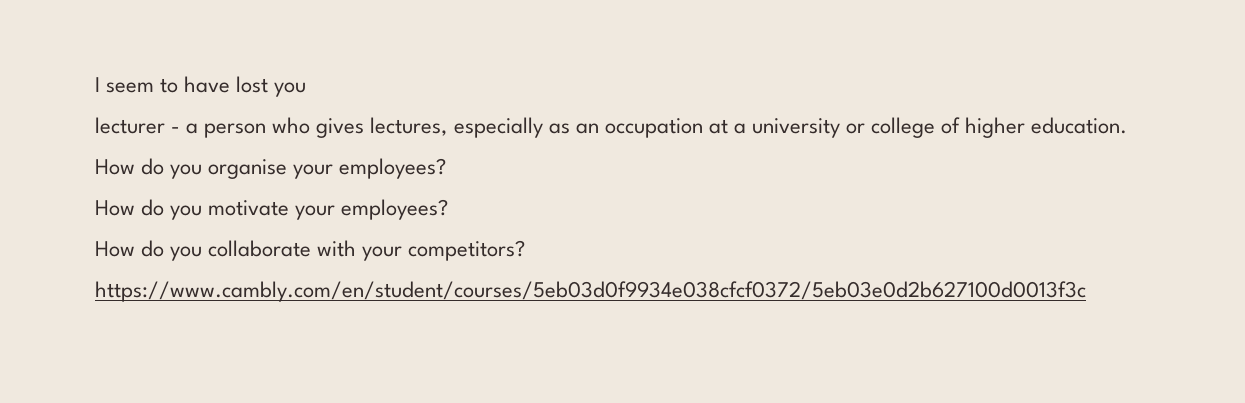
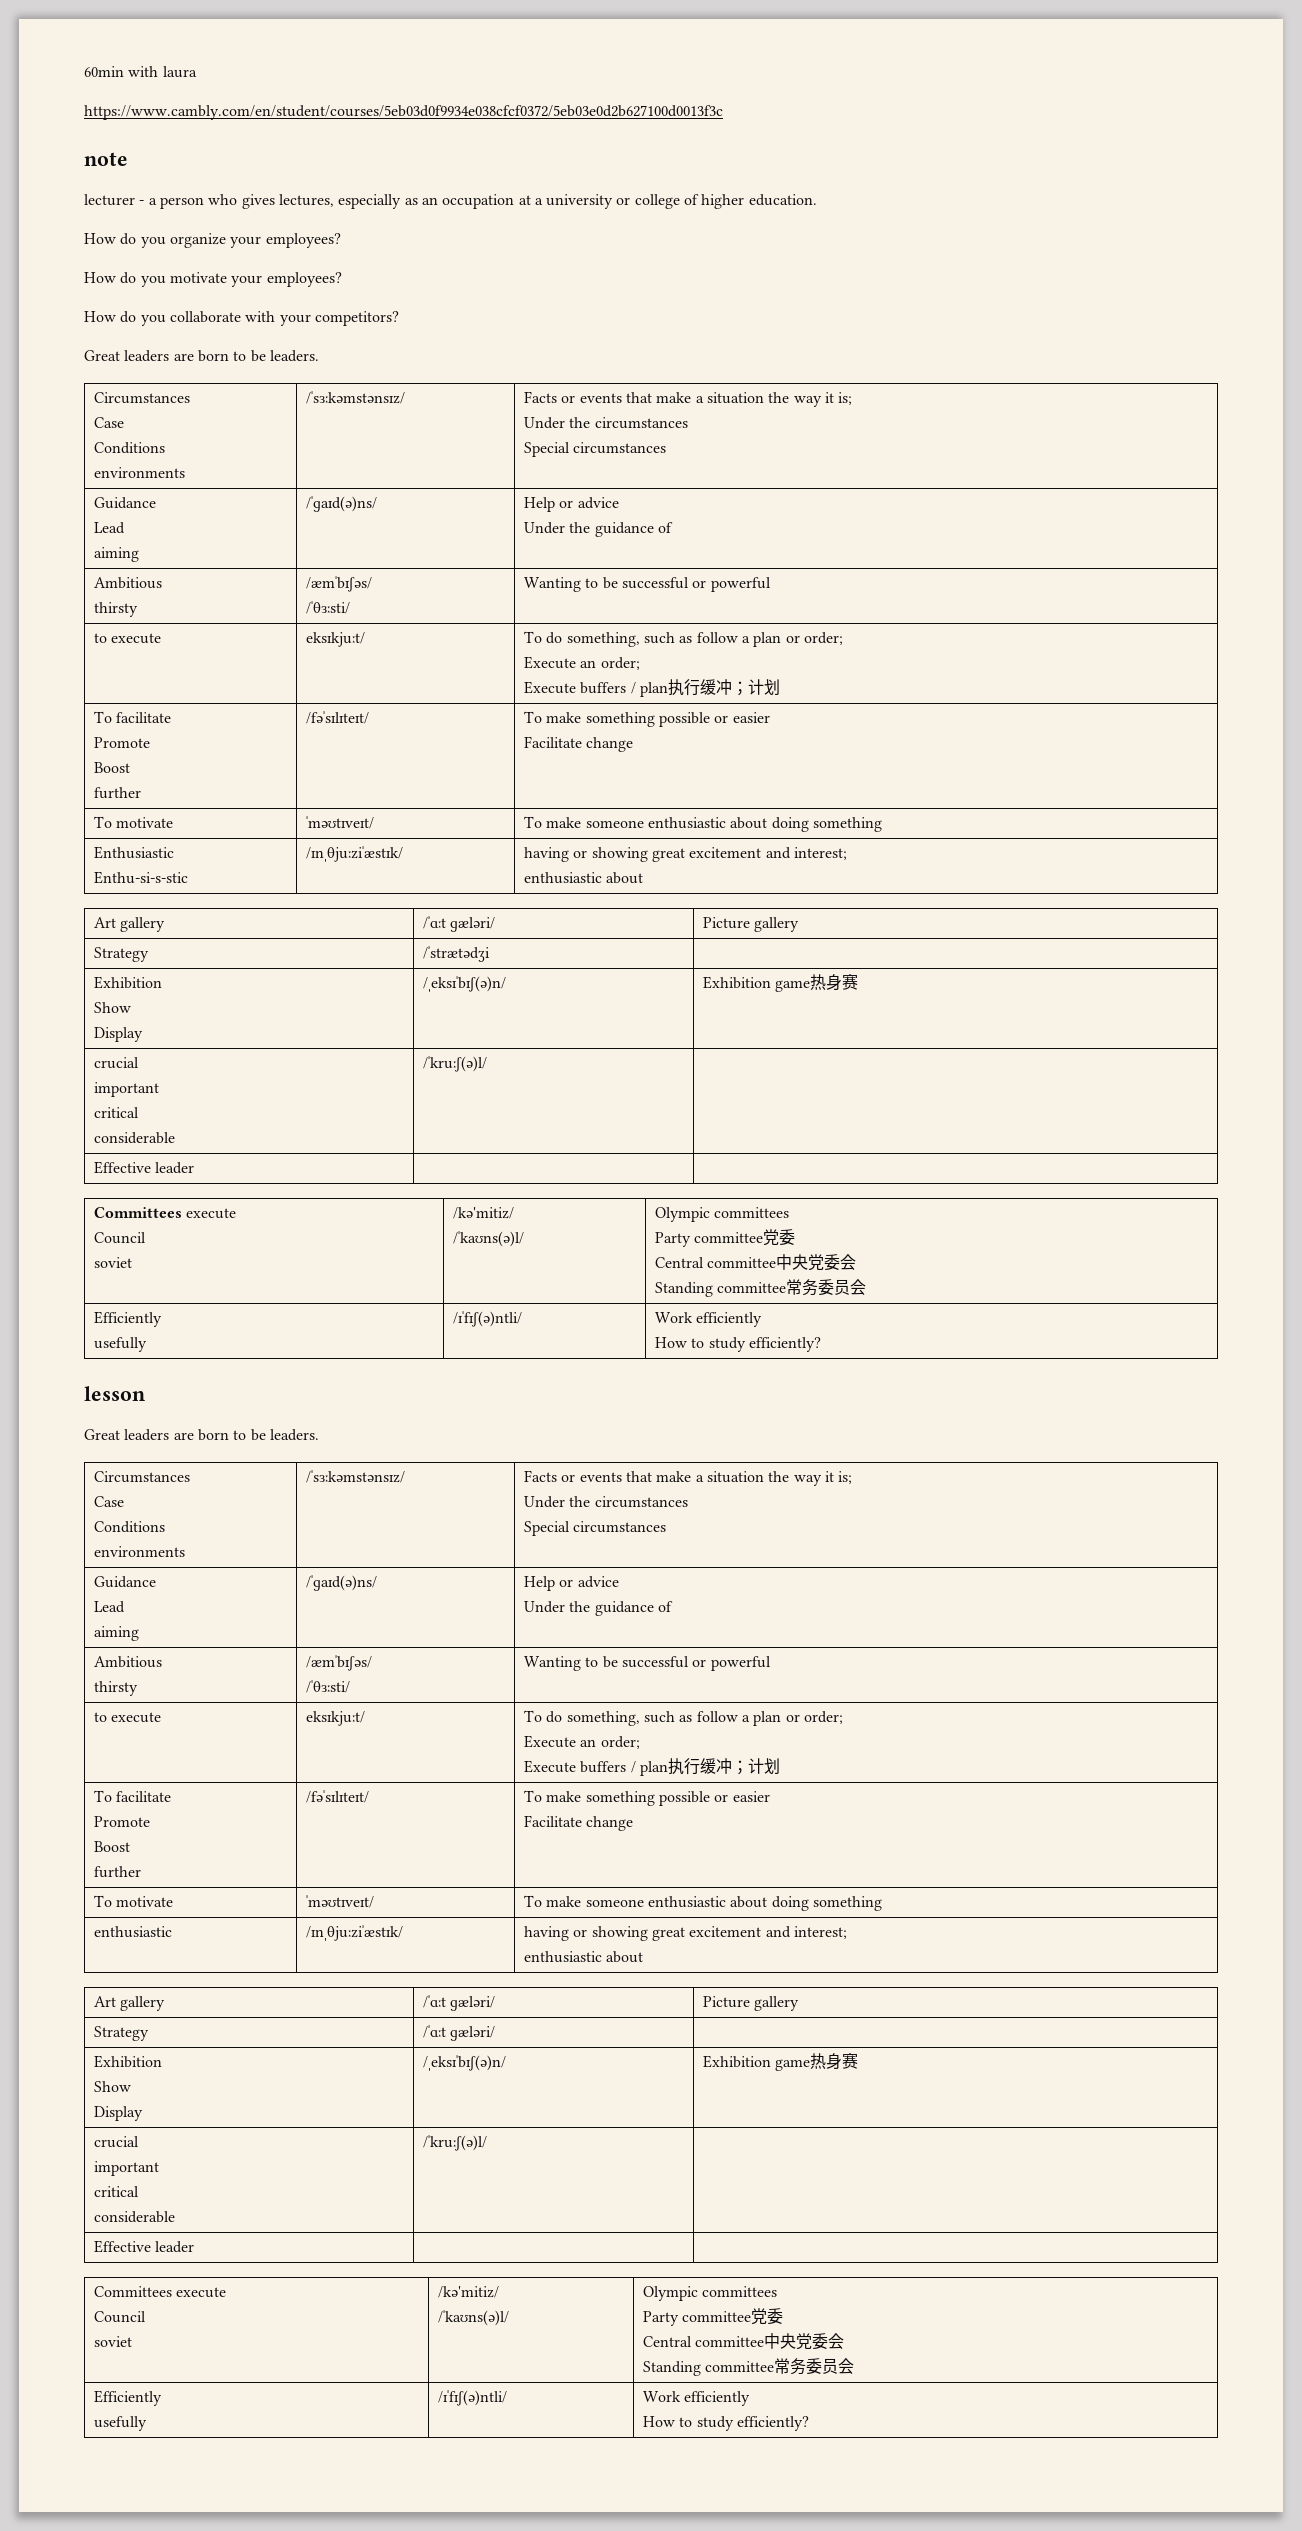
- I seem to have lost you
+ 60min with laura
+ https://www.cambly.com/en/student/courses/5eb03d0f9934e038cfcf0372/5eb03e0d2b627100d0013f3c
+ note
- How do you organise your employees?
+ How do you organize your employees?
  How do you collaborate with your competitors?
- https://www.cambly.com/en/student/courses/5eb03d0f9934e038cfcf0372/5eb03e0d2b627100d0013f3c
+ Great leaders are born to be leaders.
+ Circumstances
+ Case
+ Conditions
+ environments | /ˈsɜːkəmstənsɪz/ | Facts or events that make a situation the way it is;
+ Under the circumstances
+ Special circumstances
+ Guidance
+ Lead
+ aiming | /ˈɡaɪd(ə)ns/ | Help or advice
+ Under the guidance of
+ Ambitious
+ thirsty | /æmˈbɪʃəs/
+ /ˈθɜːsti/ | Wanting to be successful or powerful
+ to execute | eksɪkjuːt/ | To do something, such as follow a plan or order;
+ Execute an order;
+ Execute buffers / plan执行缓冲；计划
+ To facilitate
+ Promote
+ Boost
+ further | /fəˈsɪlɪteɪt/ | To make something possible or easier
+ Facilitate change
+ To motivate | ˈməʊtɪveɪt/ | To make someone enthusiastic about doing something
+ Enthusiastic
+ Enthu-si-s-stic | /ɪnˌθjuːziˈæstɪk/ | having or showing great excitement and interest;
+ enthusiastic about
+ Art gallery | /ˈɑːt ɡæləri/ | Picture gallery
+ Strategy | /ˈstrætədʒi |
+ Exhibition
+ Show
+ Display | /ˌeksɪˈbɪʃ(ə)n/ | Exhibition game热身赛
+ crucial
+ important
+ critical
+ considerable | /ˈkruːʃ(ə)l/ |
+ Effective leader | |
+ Committees execute
+ Council
+ soviet | /kə'mitiz/
+ /ˈkaʊns(ə)l/ | Olympic committees
+ Party committee党委
+ Central committee中央党委会
+ Standing committee常务委员会
+ Efficiently
+ usefully | /ɪˈfɪʃ(ə)ntli/ | Work efficiently
+ How to study efficiently?
+ lesson
+ Great leaders are born to be leaders.
+ Circumstances
+ Case
+ Conditions
+ environments | /ˈsɜːkəmstənsɪz/ | Facts or events that make a situation the way it is;
+ Under the circumstances
+ Special circumstances
+ Guidance
+ Lead
+ aiming | /ˈɡaɪd(ə)ns/ | Help or advice
+ Under the guidance of
+ Ambitious
+ thirsty | /æmˈbɪʃəs/
+ /ˈθɜːsti/ | Wanting to be successful or powerful
+ to execute | eksɪkjuːt/ | To do something, such as follow a plan or order;
+ Execute an order;
+ Execute buffers / plan执行缓冲；计划
+ To facilitate
+ Promote
+ Boost
+ further | /fəˈsɪlɪteɪt/ | To make something possible or easier
+ Facilitate change
+ To motivate | ˈməʊtɪveɪt/ | To make someone enthusiastic about doing something
+ enthusiastic | /ɪnˌθjuːziˈæstɪk/ | having or showing great excitement and interest;
+ enthusiastic about
+ Art gallery | /ˈɑːt ɡæləri/ | Picture gallery
+ Strategy | /ˈɑːt ɡæləri/ |
+ Exhibition
+ Show
+ Display | /ˌeksɪˈbɪʃ(ə)n/ | Exhibition game热身赛
+ crucial
+ important
+ critical
+ considerable | /ˈkruːʃ(ə)l/ |
+ Effective leader | |
+ Committees execute
+ Council
+ soviet | /kə'mitiz/
+ /ˈkaʊns(ə)l/ | Olympic committees
+ Party committee党委
+ Central committee中央党委会
+ Standing committee常务委员会
+ Efficiently
+ usefully | /ɪˈfɪʃ(ə)ntli/ | Work efficiently
+ How to study efficiently?

